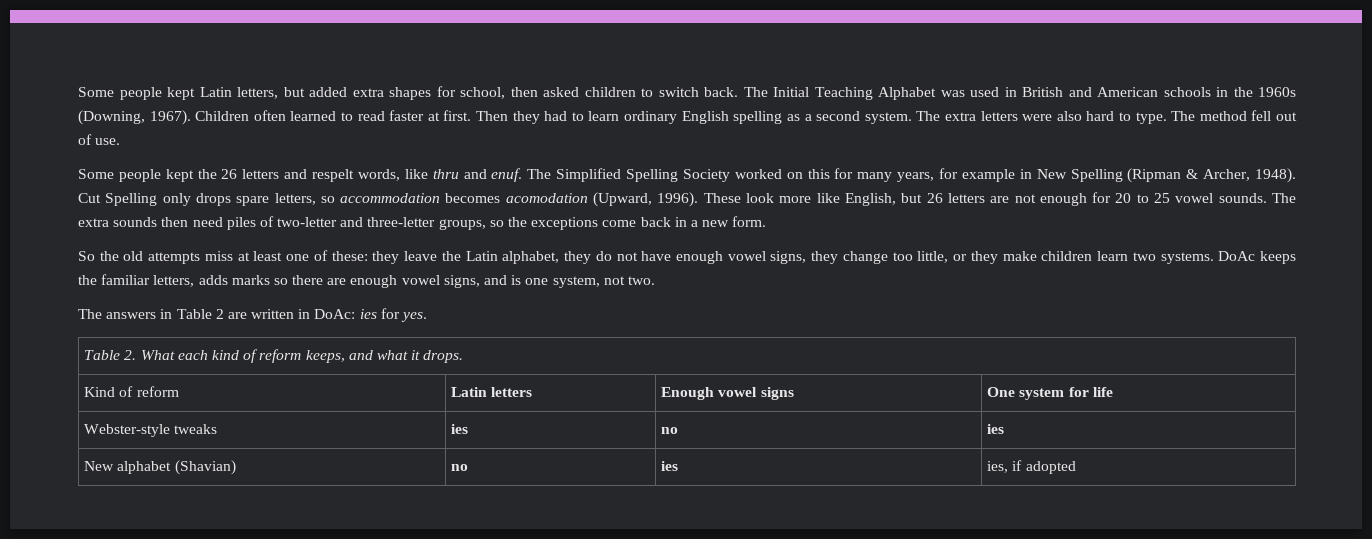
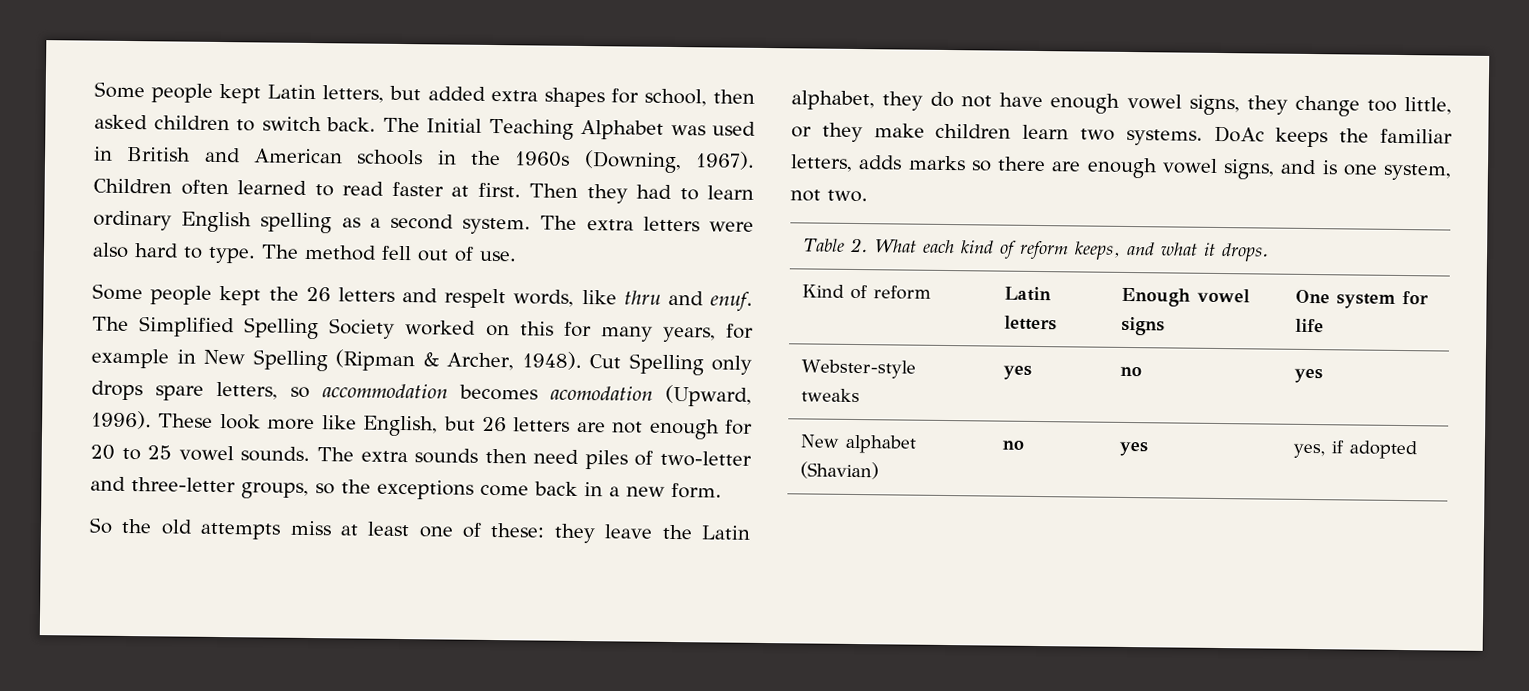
- The answers in Table 2 are written in DoAc: ies for yes.
- Webster-style tweaks | ies | no | ies
+ Webster-style tweaks | yes | no | yes
- New alphabet (Shavian) | no | ies | ies, if adopted
+ New alphabet (Shavian) | no | yes | yes, if adopted

